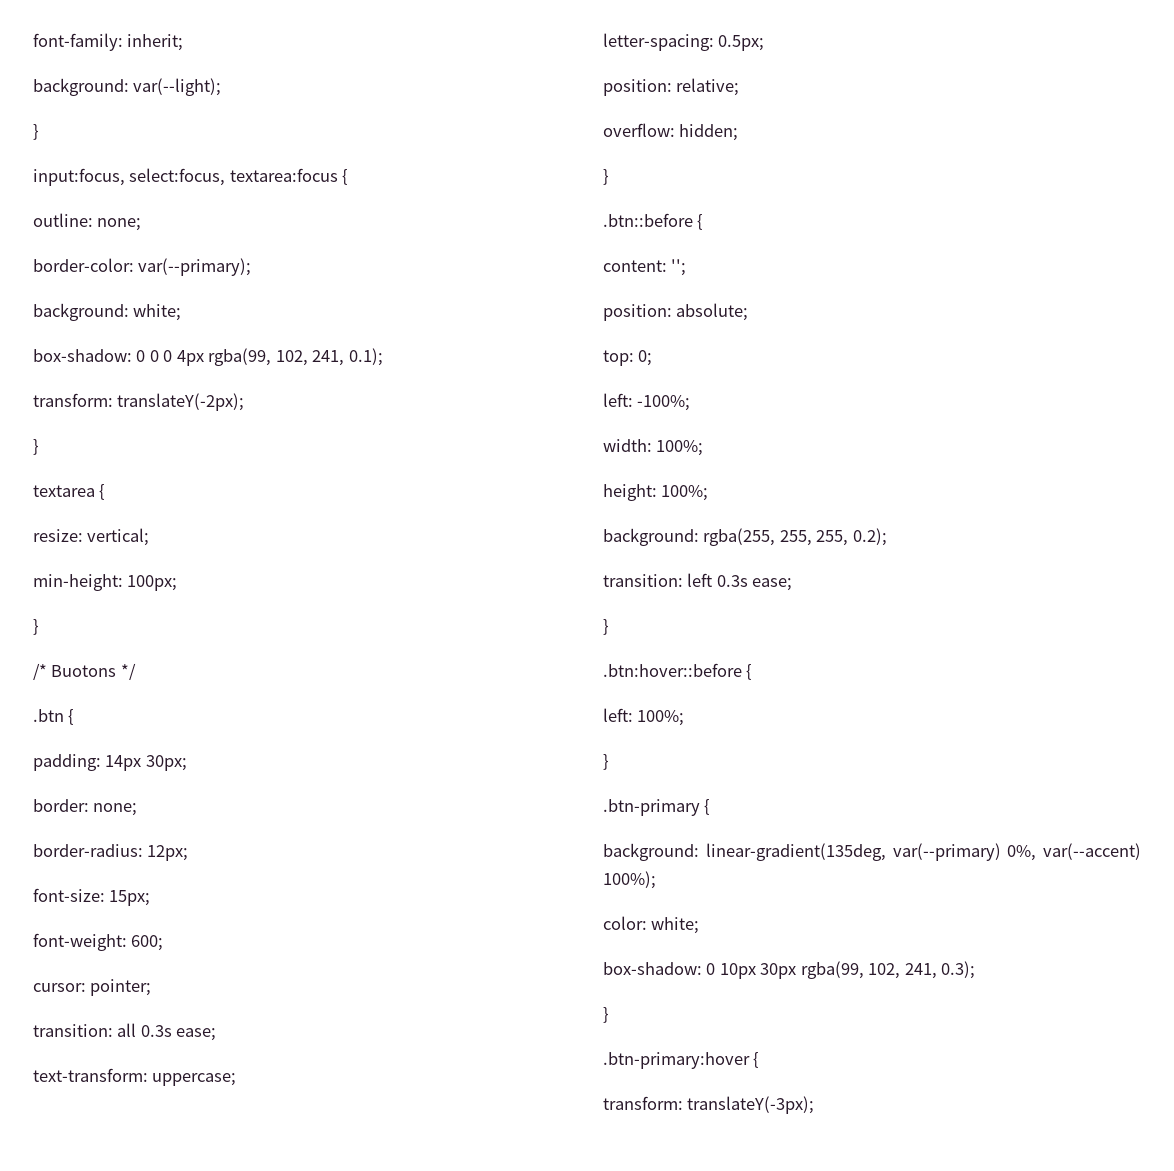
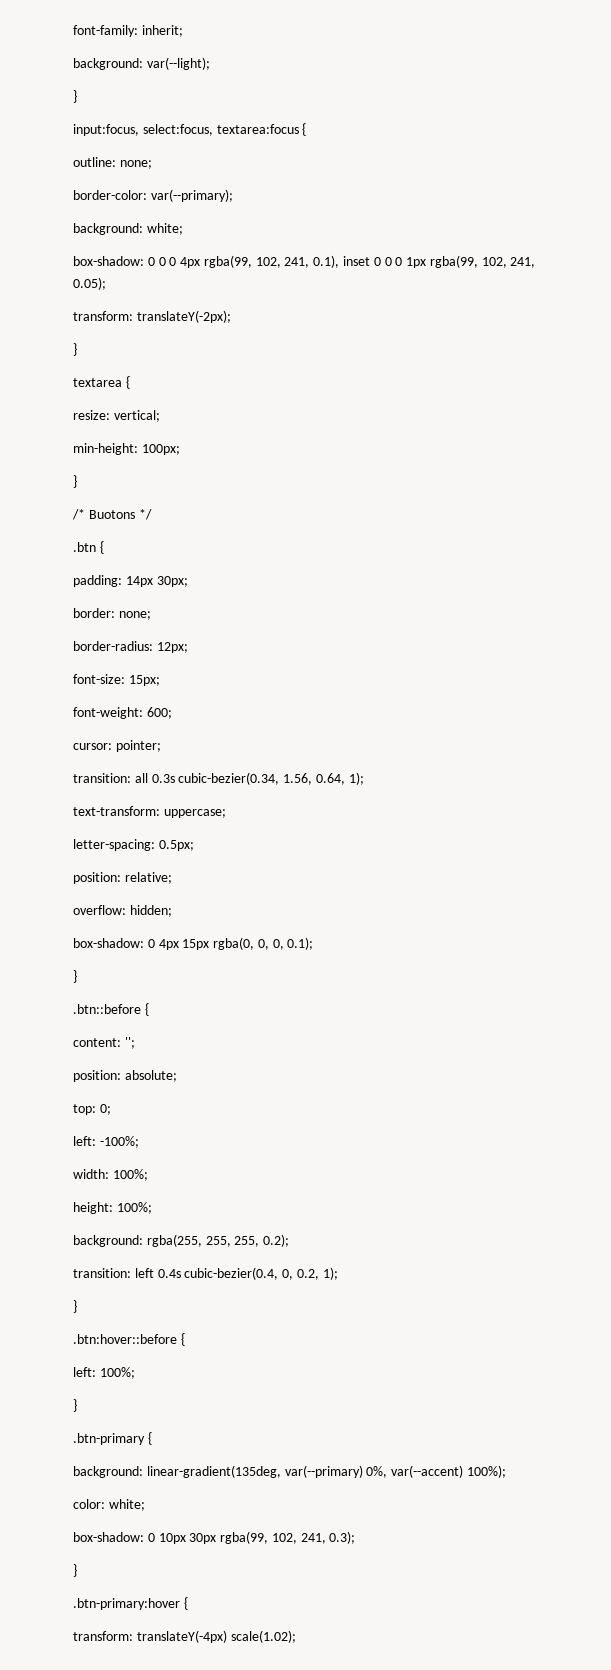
- box-shadow: 0 0 0 4px rgba(99, 102, 241, 0.1);
+ box-shadow: 0 0 0 4px rgba(99, 102, 241, 0.1), inset 0 0 0 1px rgba(99, 102, 241, 0.05);
- transition: all 0.3s ease;
+ transition: all 0.3s cubic-bezier(0.34, 1.56, 0.64, 1);
+ box-shadow: 0 4px 15px rgba(0, 0, 0, 0.1);
- transition: left 0.3s ease;
+ transition: left 0.4s cubic-bezier(0.4, 0, 0.2, 1);
- transform: translateY(-3px);
+ transform: translateY(-4px) scale(1.02);

